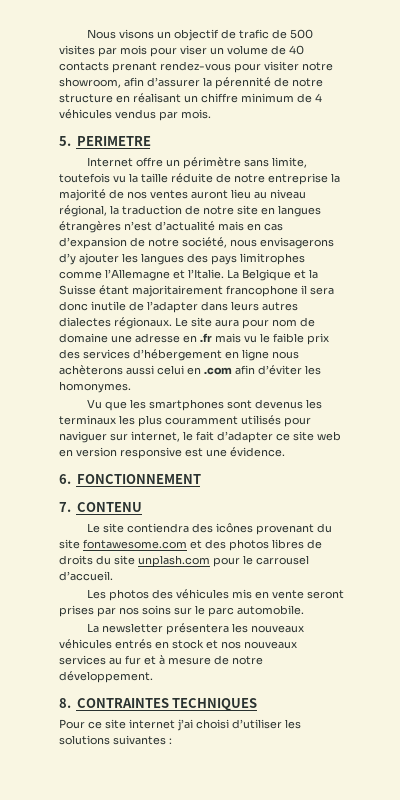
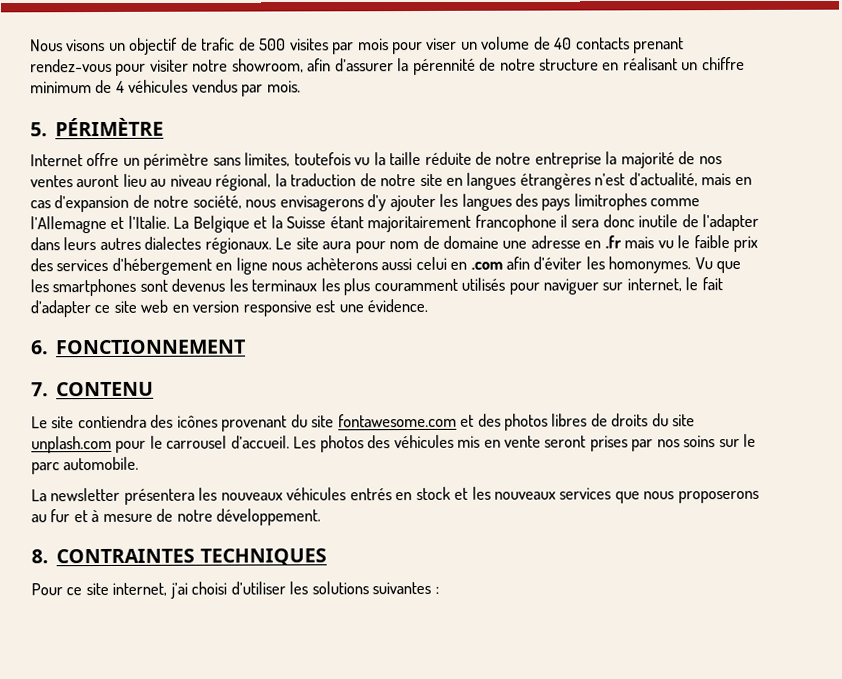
- 5. PERIMETRE
+ 5. PÉRIMÈTRE
- Internet offre un périmètre sans limite, toutefois vu la taille réduite de notre entreprise la majorité de nos ventes auront lieu au niveau régional, la traduction de notre site en langues étrangères n’est d’actualité mais en cas d’expansion de notre société, nous envisagerons d’y ajouter les langues des pays limitrophes comme l’Allemagne et l’Italie.
+ Internet offre un périmètre sans limites, toutefois vu la taille réduite de notre entreprise la majorité de nos ventes auront lieu au niveau régional, la traduction de notre site en langues étrangères n’est d’actualité, mais en cas d’expansion de notre société, nous envisagerons d’y ajouter les langues des pays limitrophes comme l’Allemagne et l’Italie.
- Le site aura pour nom de domaine une adresse en .fr mais vu le faible prix des services d’hébergement en ligne nous achèterons aussi celui en .com afin d’éviter les homonymes.
- Vu que les smartphones sont devenus les terminaux les plus couramment utilisés pour naviguer sur internet, le fait d’adapter ce site web en version responsive est une évidence.
+ Le site aura pour nom de domaine une adresse en .fr mais vu le faible prix des services d’hébergement en ligne nous achèterons aussi celui en .com afin d’éviter les homonymes. Vu que les smartphones sont devenus les terminaux les plus couramment utilisés pour naviguer sur internet, le fait d’adapter ce site web en version responsive est une évidence.
- Le site contiendra des icônes provenant du site fontawesome.com et des photos libres de droits du site unplash.com pour le carrousel d’accueil.
- Les photos des véhicules mis en vente seront prises par nos soins sur le parc automobile.
+ Le site contiendra des icônes provenant du site fontawesome.com et des photos libres de droits du site unplash.com pour le carrousel d’accueil. Les photos des véhicules mis en vente seront prises par nos soins sur le parc automobile.
- La newsletter présentera les nouveaux véhicules entrés en stock et nos nouveaux services au fur et à mesure de notre développement.
+ La newsletter présentera les nouveaux véhicules entrés en stock et les nouveaux services que nous proposerons au fur et à mesure de notre développement.
- Pour ce site internet j’ai choisi d’utiliser les solutions suivantes :
+ Pour ce site internet, j’ai choisi d’utiliser les solutions suivantes :

